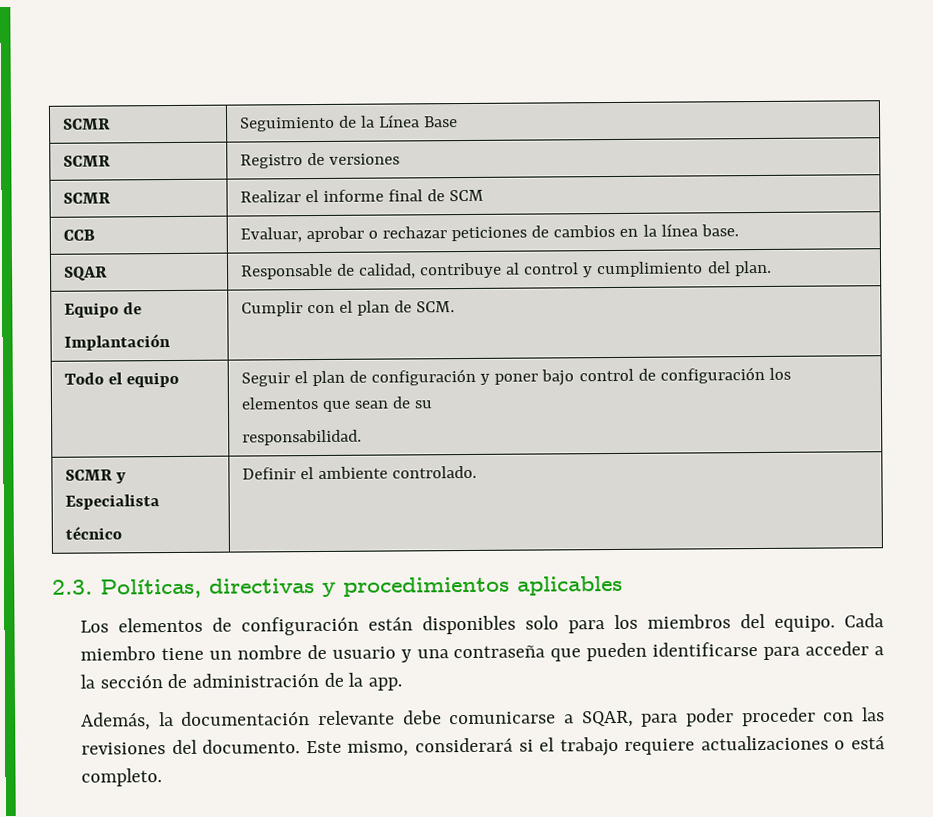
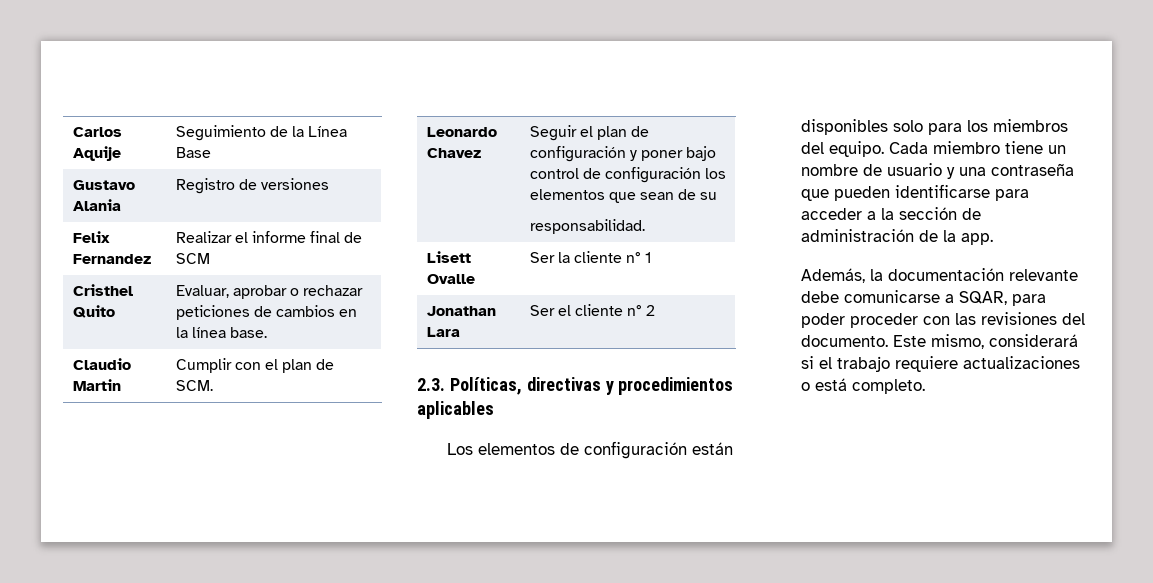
- SCMR | Seguimiento de la Línea Base
+ Carlos Aquije | Seguimiento de la Línea Base
- SCMR | Registro de versiones
+ Gustavo Alania | Registro de versiones
- SCMR | Realizar el informe final de SCM
+ Felix Fernandez | Realizar el informe final de SCM
- CCB | Evaluar, aprobar o rechazar peticiones de cambios en la línea base.
+ Cristhel Quito | Evaluar, aprobar o rechazar peticiones de cambios en la línea base.
- SQAR | Responsable de calidad, contribuye al control y cumplimiento del plan.
- Equipo de
- Implantación | Cumplir con el plan de SCM.
+ Claudio Martin | Cumplir con el plan de SCM.
- Todo el equipo | Seguir el plan de configuración y poner bajo control de configuración los elementos que sean de su
+ Leonardo Chavez | Seguir el plan de configuración y poner bajo control de configuración los elementos que sean de su
- SCMR y Especialista
- técnico | Definir el ambiente controlado.
+ Lisett Ovalle | Ser la cliente n° 1
+ Jonathan Lara | Ser el cliente n° 2

